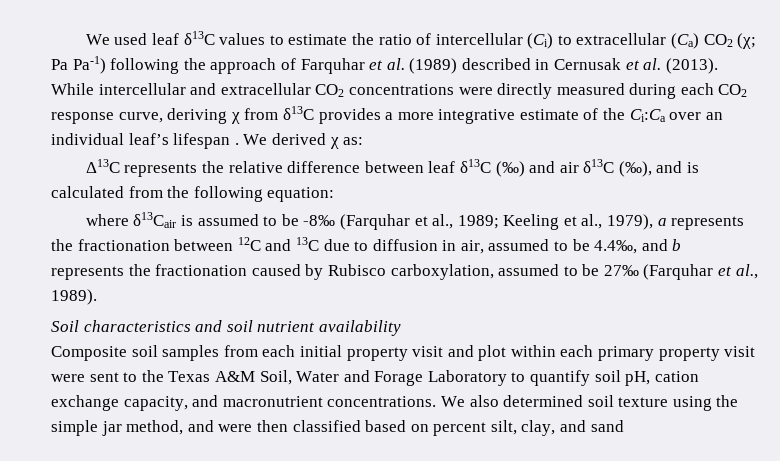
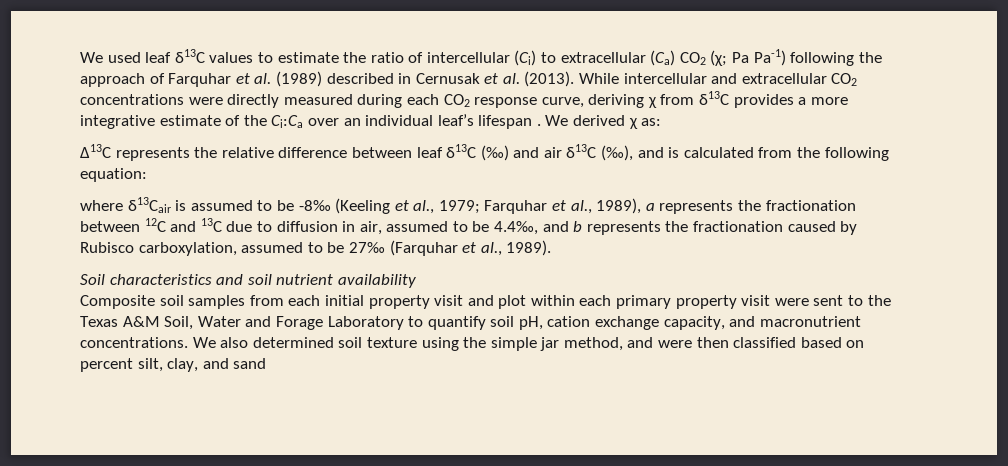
- where δ13Cair is assumed to be -8‰ (Farquhar et al., 1989; Keeling et al., 1979), a represents the fractionation between 12C and 13C due to diffusion in air, assumed to be 4.4‰, and b represents the fractionation caused by Rubisco carboxylation, assumed to be 27‰ (Farquhar et al., 1989).
+ where δ13Cair is assumed to be -8‰ (Keeling et al., 1979; Farquhar et al., 1989), a represents the fractionation between 12C and 13C due to diffusion in air, assumed to be 4.4‰, and b represents the fractionation caused by Rubisco carboxylation, assumed to be 27‰ (Farquhar et al., 1989).

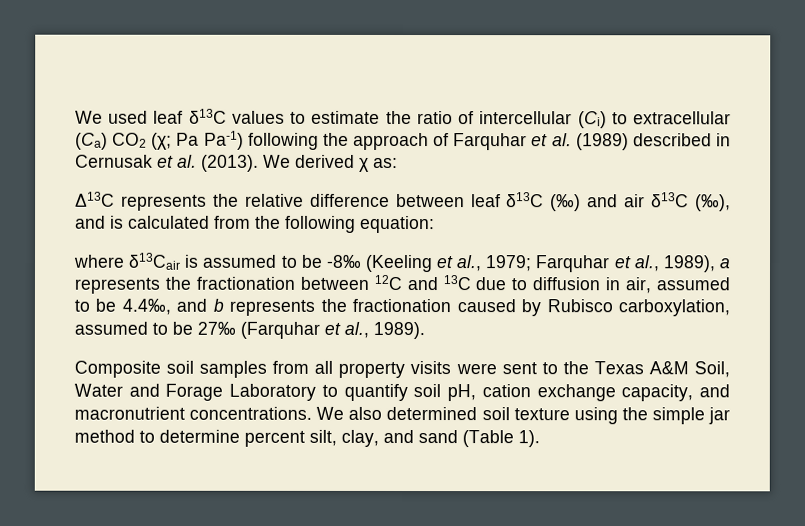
- While intercellular and extracellular CO2 concentrations were directly measured during each CO2 response curve, deriving χ from δ13C provides a more integrative estimate of the Ci:Ca over an individual leaf’s lifespan .
- Soil characteristics and soil nutrient availability
- Composite soil samples from each initial property visit and plot within each primary property visit were sent to the Texas A&M Soil, Water and Forage Laboratory to quantify soil pH, cation exchange capacity, and macronutrient concentrations.
+ Composite soil samples from all property visits were sent to the Texas A&M Soil, Water and Forage Laboratory to quantify soil pH, cation exchange capacity, and macronutrient concentrations.
- We also determined soil texture using the simple jar method, and were then classified based on percent silt, clay, and sand
+ We also determined soil texture using the simple jar method to determine percent silt, clay, and sand (Table 1).

